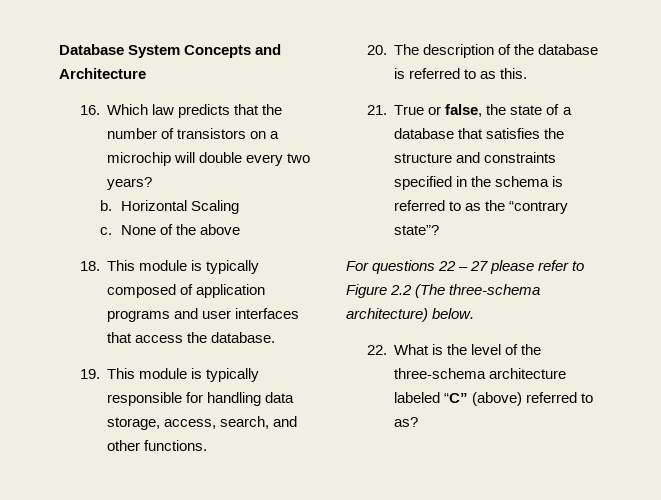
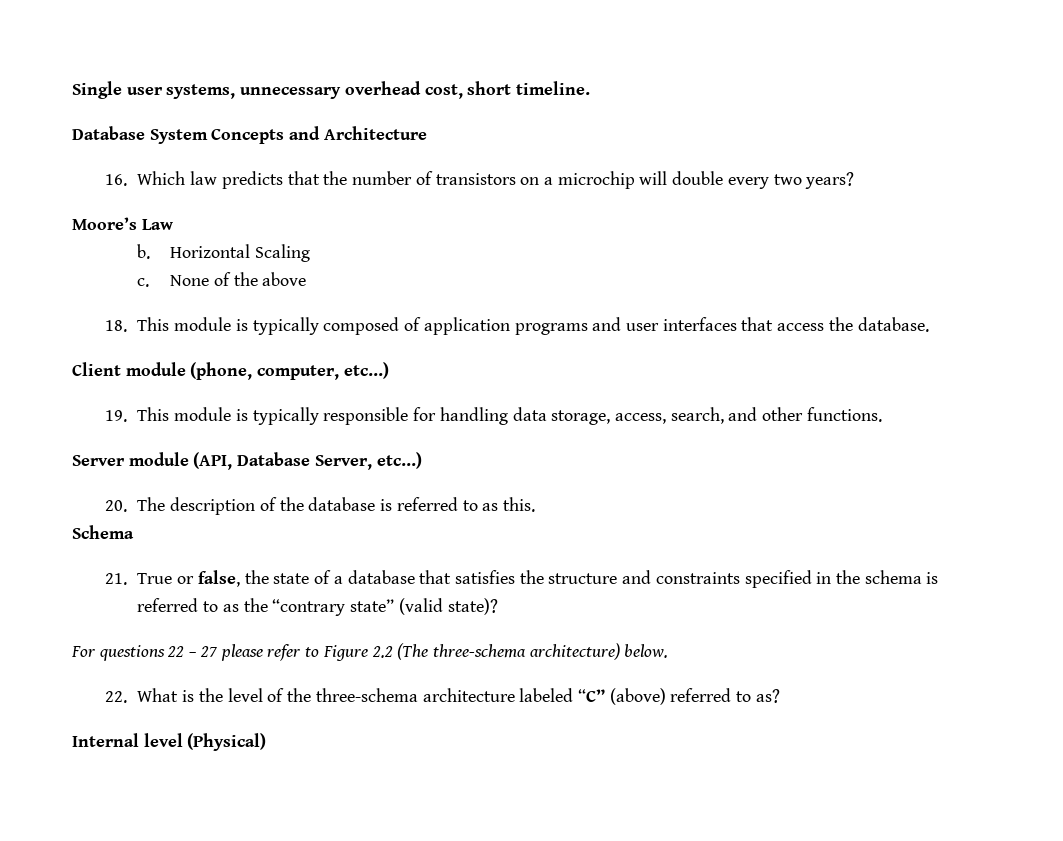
+ Single user systems, unnecessary overhead cost, short timeline.
+ Moore’s Law
+ Client module (phone, computer, etc...)
+ Server module (API, Database Server, etc...)
+ Schema
- 21. True or false, the state of a database that satisfies the structure and constraints specified in the schema is referred to as the “contrary state”?
+ 21. True or false, the state of a database that satisfies the structure and constraints specified in the schema is referred to as the “contrary state” (valid state)?
+ Internal level (Physical)

